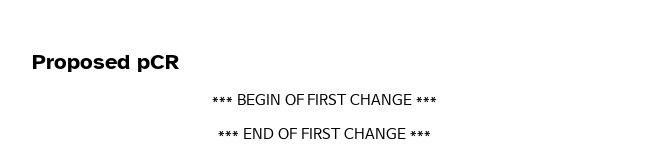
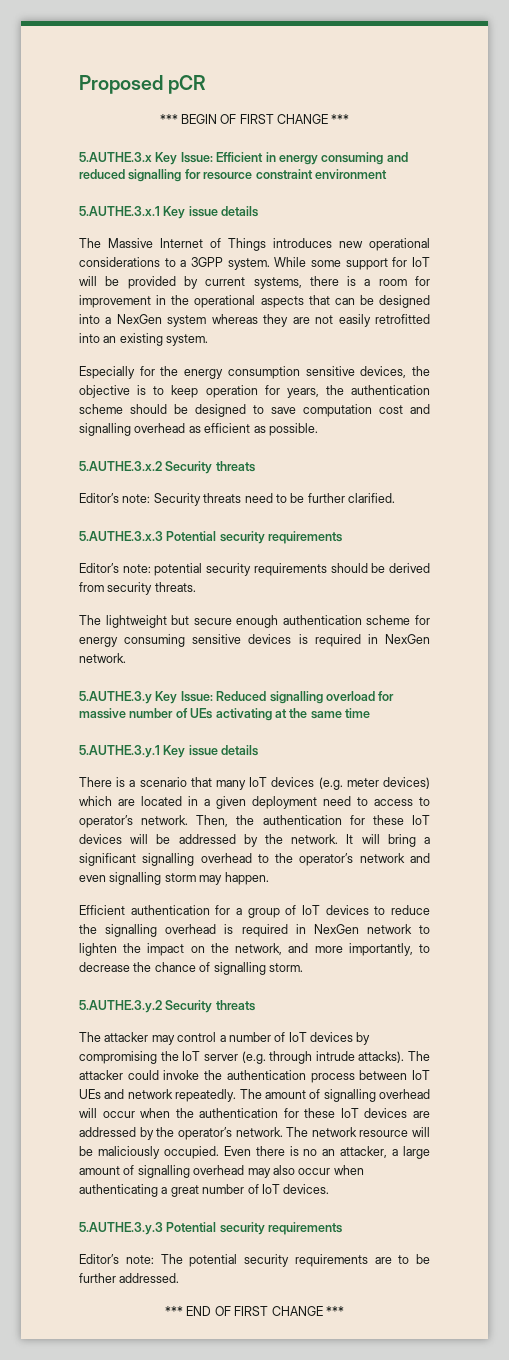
+ 5.AUTHE.3.x Key Issue: Efficient in energy consuming and reduced signalling for resource constraint environment
+ 5.AUTHE.3.x.1 Key issue details
+ The Massive Internet of Things introduces new operational considerations to a 3GPP system. While some support for IoT will be provided by current systems, there is a room for improvement in the operational aspects that can be designed into a NexGen system whereas they are not easily retrofitted into an existing system.
+ Especially for the energy consumption sensitive devices, the objective is to keep operation for years, the authentication scheme should be designed to save computation cost and signalling overhead as efficient as possible.
+ 5.AUTHE.3.x.2 Security threats
+ Editor’s note: Security threats need to be further clarified.
+ 5.AUTHE.3.x.3 Potential security requirements
+ Editor’s note: potential security requirements should be derived from security threats.
+ The lightweight but secure enough authentication scheme for energy consuming sensitive devices is required in NexGen network.
+ 5.AUTHE.3.y Key Issue: Reduced signalling overload for massive number of UEs activating at the same time
+ 5.AUTHE.3.y.1 Key issue details
+ There is a scenario that many IoT devices (e.g. meter devices) which are located in a given deployment need to access to operator’s network. Then, the authentication for these IoT devices will be addressed by the network. It will bring a significant signalling overhead to the operator’s network and even signalling storm may happen.
+ Efficient authentication for a group of IoT devices to reduce the signalling overhead is required in NexGen network to lighten the impact on the network, and more importantly, to decrease the chance of signalling storm.
+ 5.AUTHE.3.y.2 Security threats
+ The attacker may control a number of IoT devices by compromising the IoT server (e.g. through intrude attacks). The attacker could invoke the authentication process between IoT UEs and network repeatedly. The amount of signalling overhead will occur when the authentication for these IoT devices are addressed by the operator’s network. The network resource will be maliciously occupied. Even there is no an attacker, a large amount of signalling overhead may also occur when authenticating a great number of IoT devices.
+ 5.AUTHE.3.y.3 Potential security requirements
+ Editor’s note: The potential security requirements are to be further addressed.

